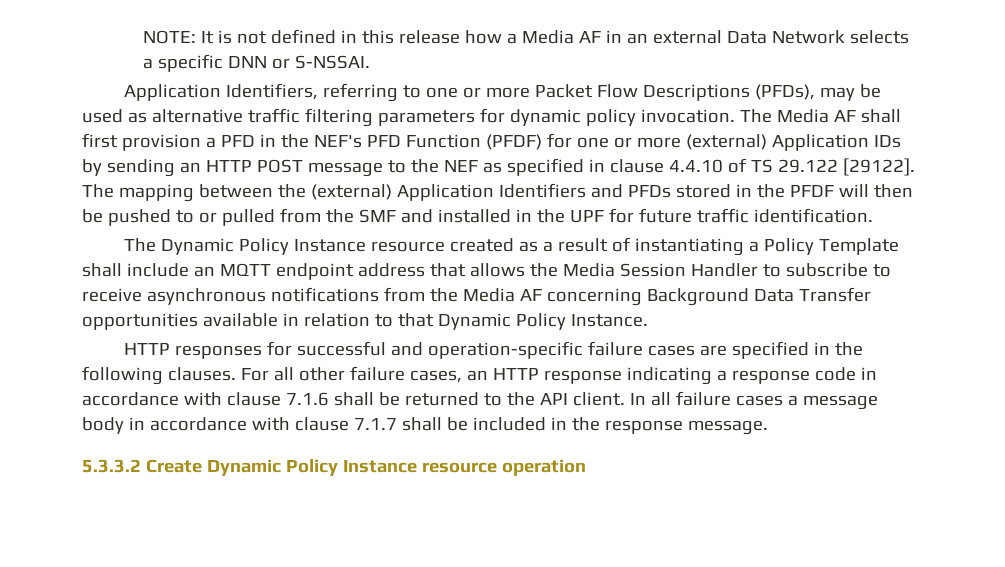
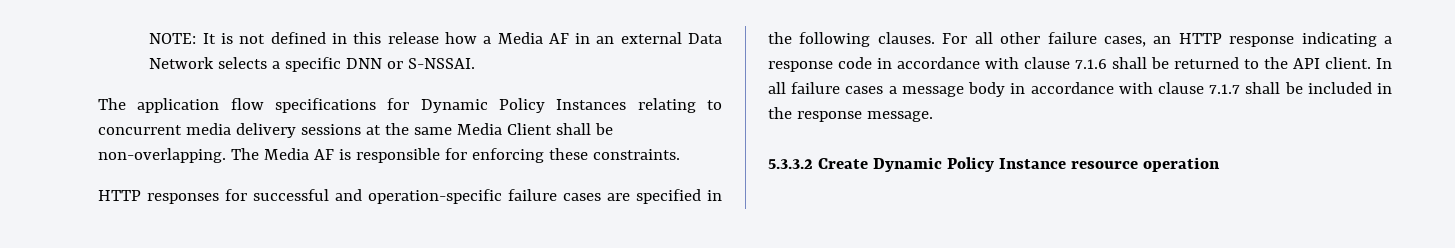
- Application Identifiers, referring to one or more Packet Flow Descriptions (PFDs), may be used as alternative traffic filtering parameters for dynamic policy invocation. The Media AF shall first provision a PFD in the NEF's PFD Function (PFDF) for one or more (external) Application IDs by sending an HTTP POST message to the NEF as specified in clause 4.4.10 of TS 29.122 [29122]. The mapping between the (external) Application Identifiers and PFDs stored in the PFDF will then be pushed to or pulled from the SMF and installed in the UPF for future traffic identification.
- The Dynamic Policy Instance resource created as a result of instantiating a Policy Template shall include an MQTT endpoint address that allows the Media Session Handler to subscribe to receive asynchronous notifications from the Media AF concerning Background Data Transfer opportunities available in relation to that Dynamic Policy Instance.
+ The application flow specifications for Dynamic Policy Instances relating to concurrent media delivery sessions at the same Media Client shall be non-overlapping. The Media AF is responsible for enforcing these constraints.

